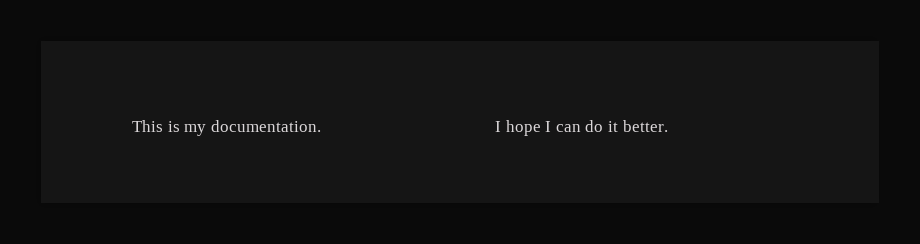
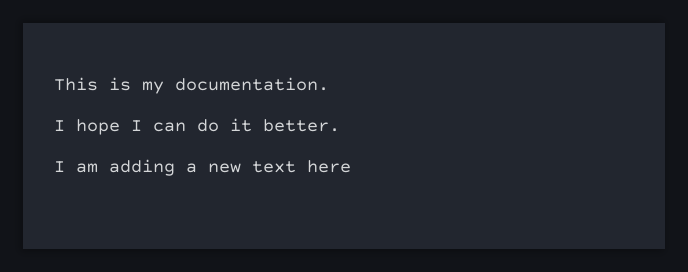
+ I am adding a new text here

